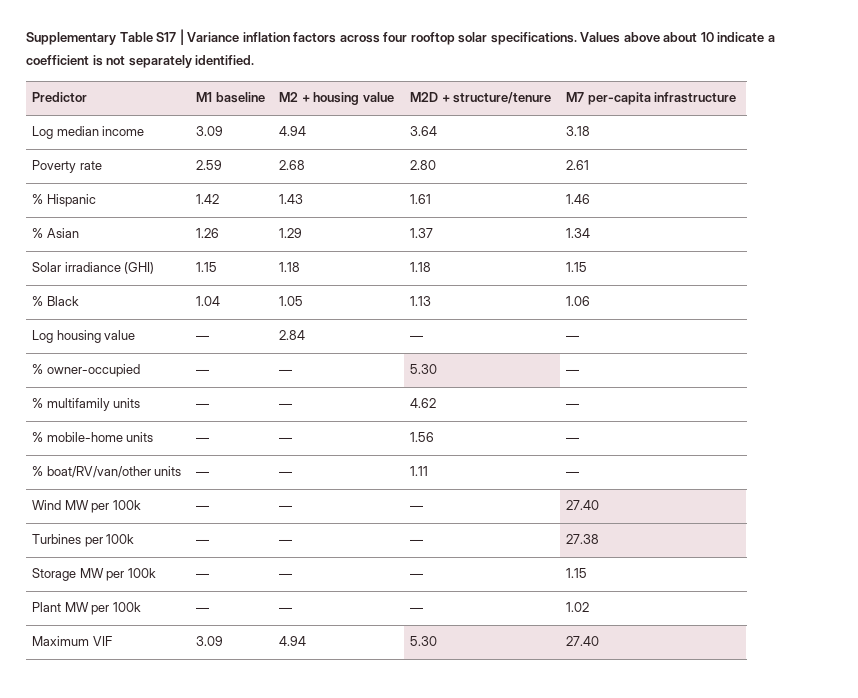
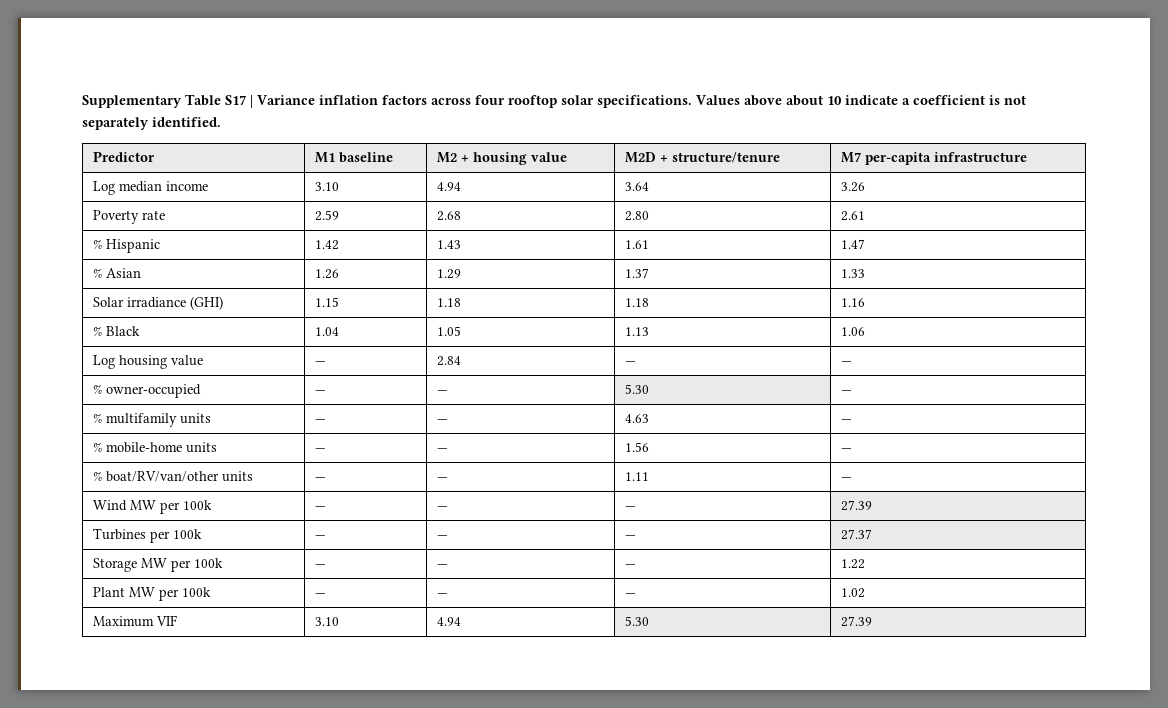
- Log median income | 3.09 | 4.94 | 3.64 | 3.18
+ Log median income | 3.10 | 4.94 | 3.64 | 3.26
- % Hispanic | 1.42 | 1.43 | 1.61 | 1.46
+ % Hispanic | 1.42 | 1.43 | 1.61 | 1.47
- % Asian | 1.26 | 1.29 | 1.37 | 1.34
+ % Asian | 1.26 | 1.29 | 1.37 | 1.33
- Solar irradiance (GHI) | 1.15 | 1.18 | 1.18 | 1.15
+ Solar irradiance (GHI) | 1.15 | 1.18 | 1.18 | 1.16
- % multifamily units | — | — | 4.62 | —
+ % multifamily units | — | — | 4.63 | —
- Wind MW per 100k | — | — | — | 27.40
+ Wind MW per 100k | — | — | — | 27.39
- Turbines per 100k | — | — | — | 27.38
+ Turbines per 100k | — | — | — | 27.37
- Storage MW per 100k | — | — | — | 1.15
+ Storage MW per 100k | — | — | — | 1.22
- Maximum VIF | 3.09 | 4.94 | 5.30 | 27.40
+ Maximum VIF | 3.10 | 4.94 | 5.30 | 27.39

